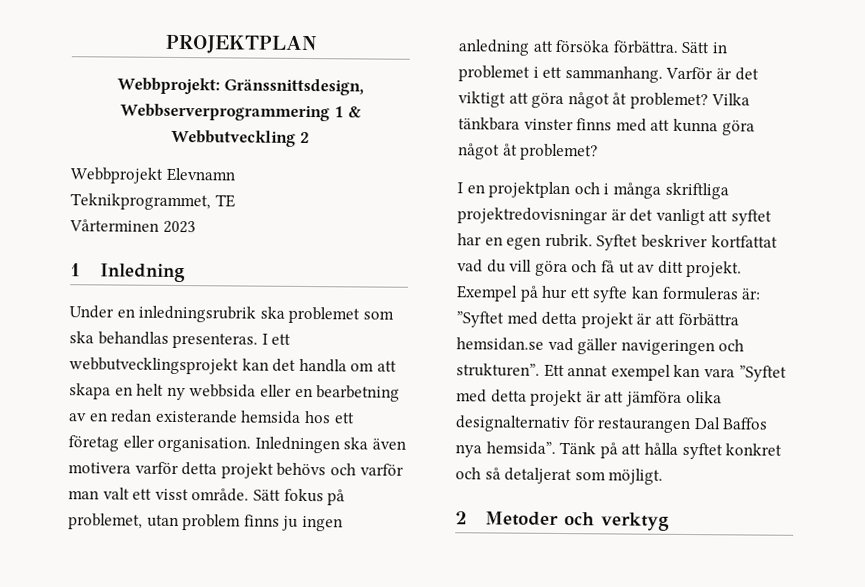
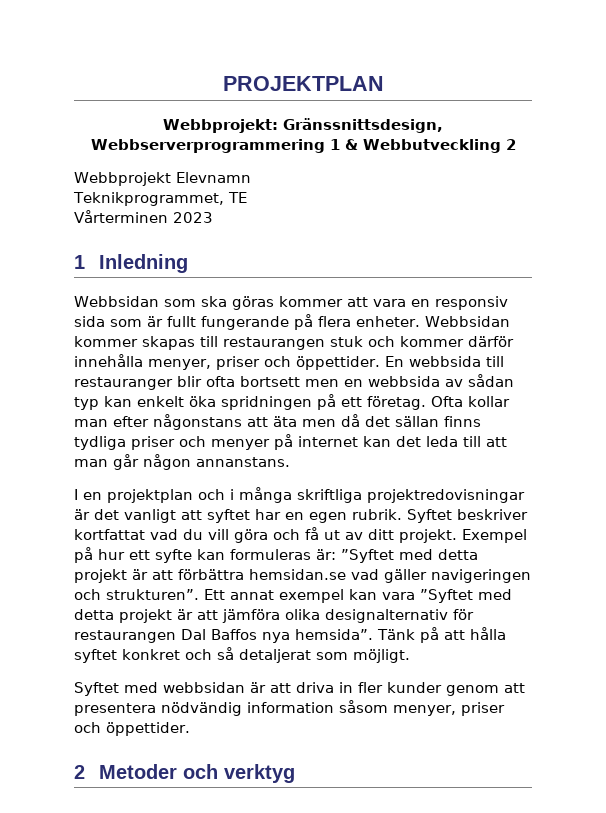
- Under en inledningsrubrik ska problemet som ska behandlas presenteras. I ett webbutvecklingsprojekt kan det handla om att skapa en helt ny webbsida eller en bearbetning av en redan existerande hemsida hos ett företag eller organisation. Inledningen ska även motivera varför detta projekt behövs och varför man valt ett visst område. Sätt fokus på problemet, utan problem finns ju ingen anledning att försöka förbättra. Sätt in problemet i ett sammanhang. Varför är det viktigt att göra något åt problemet? Vilka tänkbara vinster finns med att kunna göra något åt problemet?
+ Webbsidan som ska göras kommer att vara en responsiv sida som är fullt fungerande på flera enheter. Webbsidan kommer skapas till restaurangen stuk och kommer därför innehålla menyer, priser och öppettider. En webbsida till restauranger blir ofta bortsett men en webbsida av sådan typ kan enkelt öka spridningen på ett företag. Ofta kollar man efter någonstans att äta men då det sällan finns tydliga priser och menyer på internet kan det leda till att man går någon annanstans.
+ Syftet med webbsidan är att driva in fler kunder genom att presentera nödvändig information såsom menyer, priser och öppettider.

